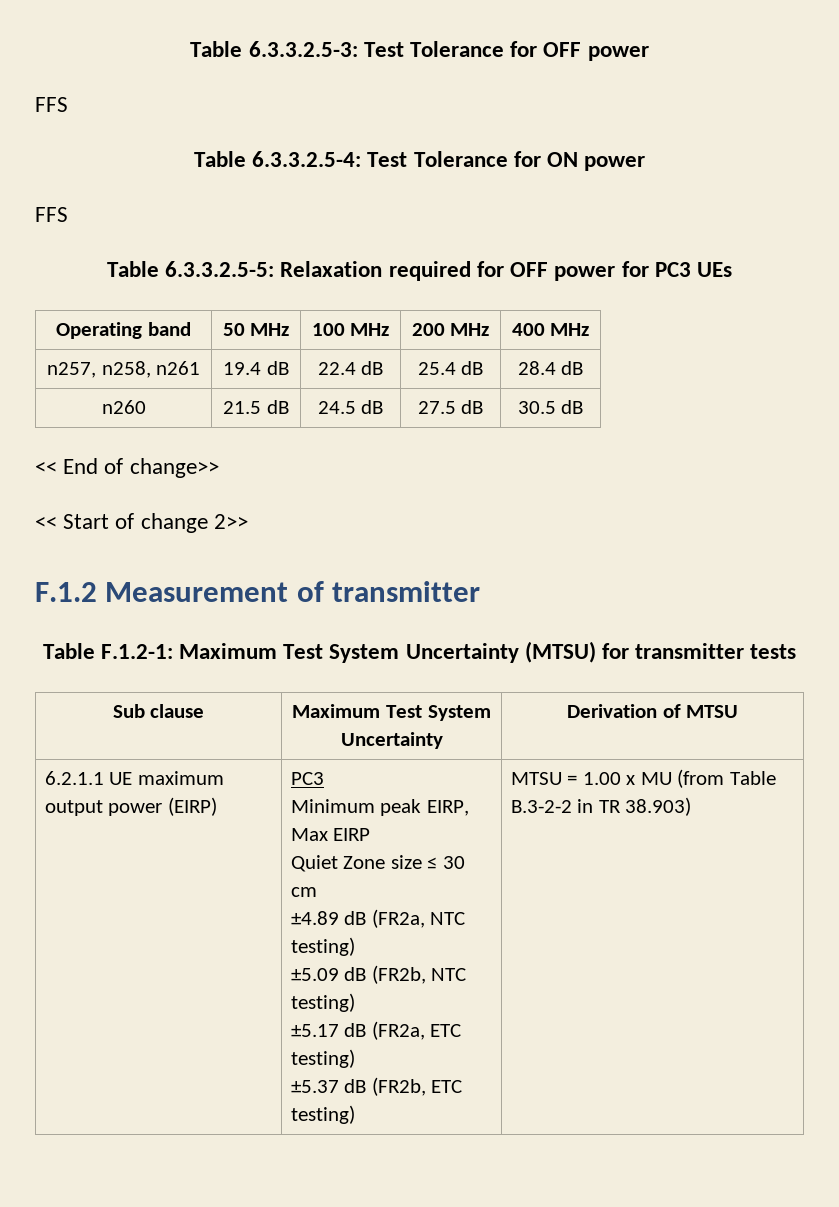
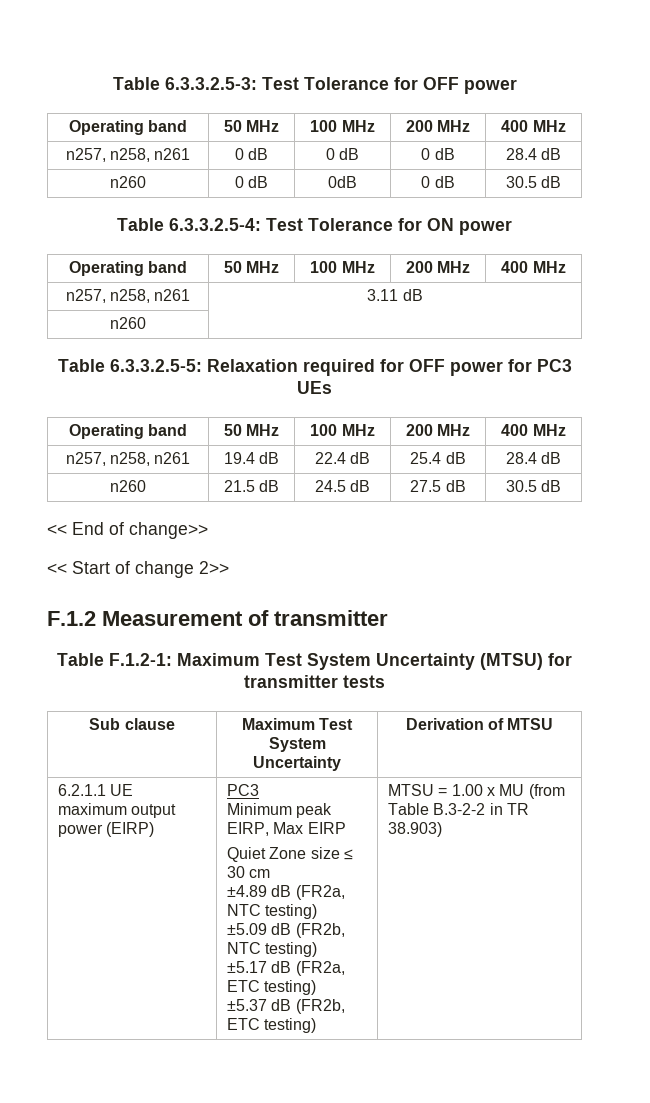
  Table 6.3.3.2.5-3: Test Tolerance for OFF power
- FFS
+ Operating band | 50 MHz | 100 MHz | 200 MHz | 400 MHz
+ n257, n258, n261 | 0 dB | 0 dB | 0 dB | 28.4 dB
+ n260 | 0 dB | 0dB | 0 dB | 30.5 dB
  Table 6.3.3.2.5-4: Test Tolerance for ON power
- FFS
+ Operating band | 50 MHz | 100 MHz | 200 MHz | 400 MHz
+ n257, n258, n261 | 3.11 dB
+ n260 |

